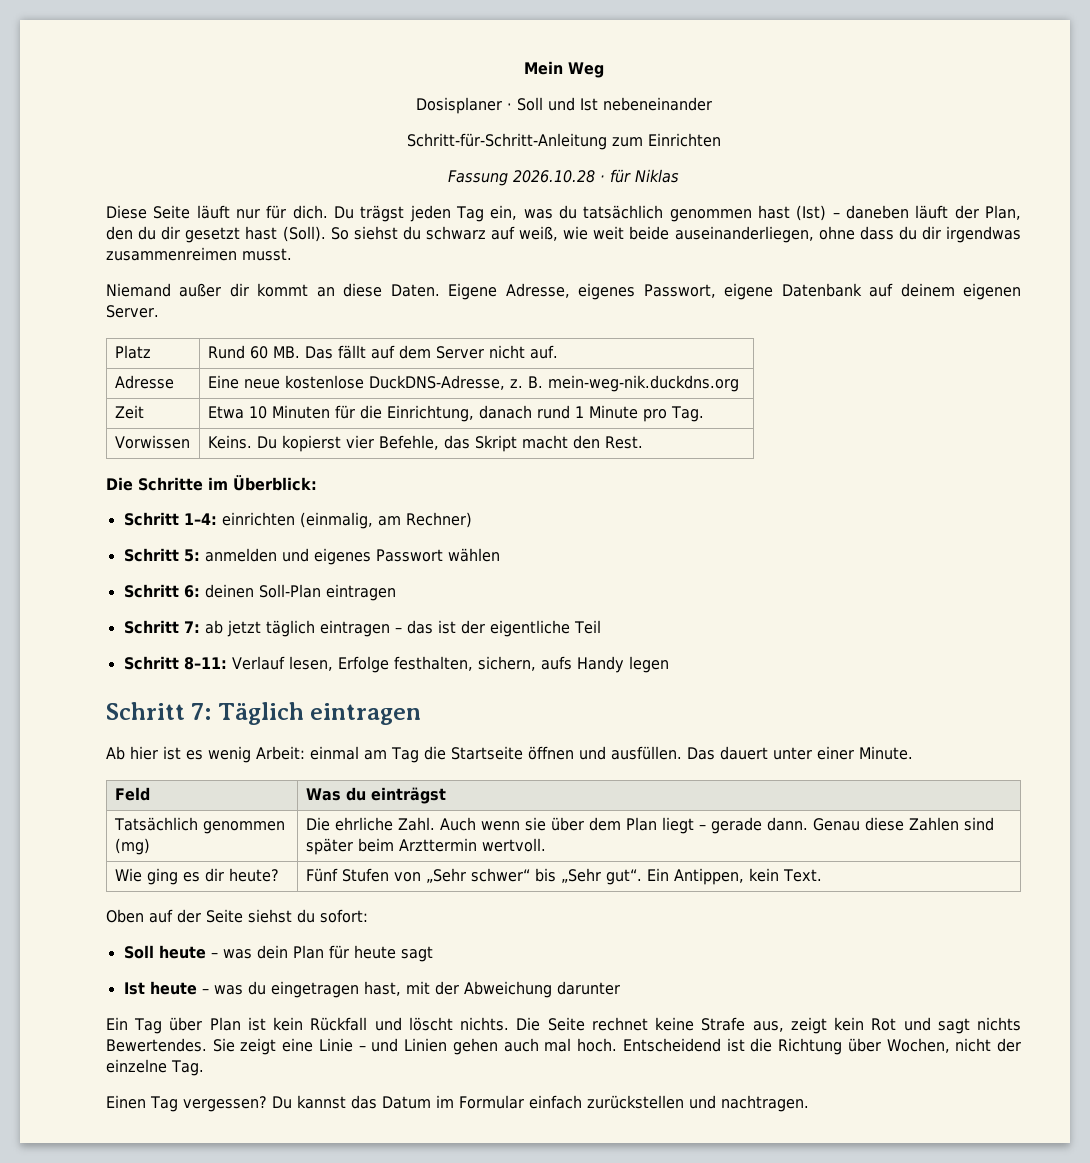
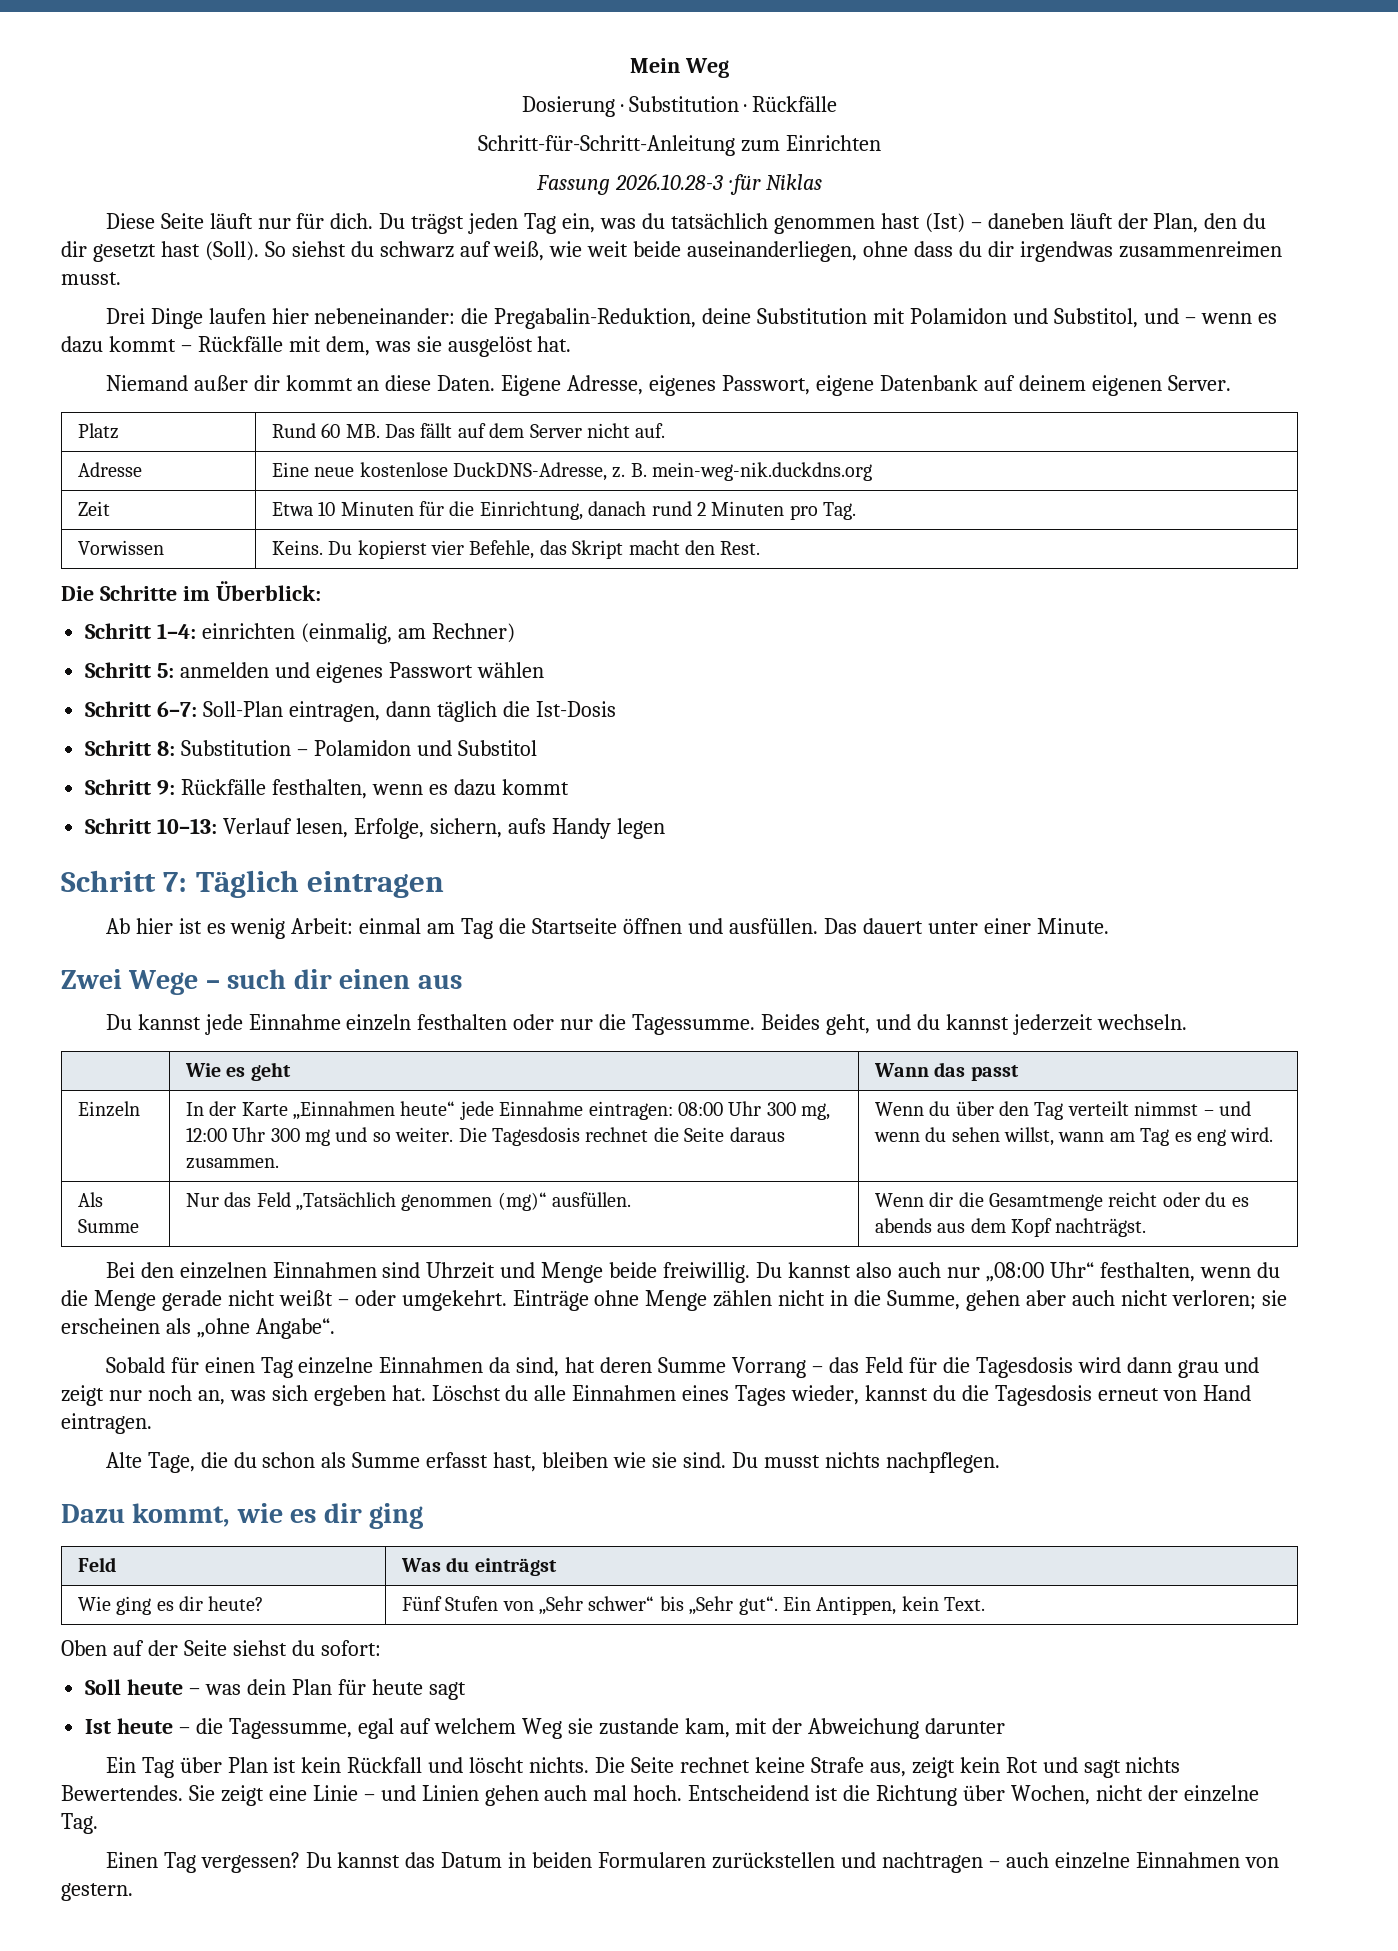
- Dosisplaner · Soll und Ist nebeneinander
+ Dosierung · Substitution · Rückfälle
- Fassung 2026.10.28 · für Niklas
+ Fassung 2026.10.28-3 · für Niklas
+ Drei Dinge laufen hier nebeneinander: die Pregabalin-Reduktion, deine Substitution mit Polamidon und Substitol, und – wenn es dazu kommt – Rückfälle mit dem, was sie ausgelöst hat.
- Zeit | Etwa 10 Minuten für die Einrichtung, danach rund 1 Minute pro Tag.
+ Zeit | Etwa 10 Minuten für die Einrichtung, danach rund 2 Minuten pro Tag.
- Schritt 6: deinen Soll-Plan eintragen
- Schritt 7: ab jetzt täglich eintragen – das ist der eigentliche Teil
- Schritt 8–11: Verlauf lesen, Erfolge festhalten, sichern, aufs Handy legen
+ Schritt 6–7: Soll-Plan eintragen, dann täglich die Ist-Dosis
+ Schritt 8: Substitution – Polamidon und Substitol
+ Schritt 9: Rückfälle festhalten, wenn es dazu kommt
+ Schritt 10–13: Verlauf lesen, Erfolge, sichern, aufs Handy legen
+ Zwei Wege – such dir einen aus
+ Du kannst jede Einnahme einzeln festhalten oder nur die Tagessumme. Beides geht, und du kannst jederzeit wechseln.
+ | Wie es geht | Wann das passt
+ Einzeln | In der Karte „Einnahmen heute“ jede Einnahme eintragen: 08:00 Uhr 300 mg, 12:00 Uhr 300 mg und so weiter. Die Tagesdosis rechnet die Seite daraus zusammen. | Wenn du über den Tag verteilt nimmst – und wenn du sehen willst, wann am Tag es eng wird.
+ Als Summe | Nur das Feld „Tatsächlich genommen (mg)“ ausfüllen. | Wenn dir die Gesamtmenge reicht oder du es abends aus dem Kopf nachträgst.
+ Bei den einzelnen Einnahmen sind Uhrzeit und Menge beide freiwillig. Du kannst also auch nur „08:00 Uhr“ festhalten, wenn du die Menge gerade nicht weißt – oder umgekehrt. Einträge ohne Menge zählen nicht in die Summe, gehen aber auch nicht verloren; sie erscheinen als „ohne Angabe“.
+ Sobald für einen Tag einzelne Einnahmen da sind, hat deren Summe Vorrang – das Feld für die Tagesdosis wird dann grau und zeigt nur noch an, was sich ergeben hat. Löschst du alle Einnahmen eines Tages wieder, kannst du die Tagesdosis erneut von Hand eintragen.
+ Alte Tage, die du schon als Summe erfasst hast, bleiben wie sie sind. Du musst nichts nachpflegen.
+ Dazu kommt, wie es dir ging
  Feld | Was du einträgst
- Tatsächlich genommen (mg) | Die ehrliche Zahl. Auch wenn sie über dem Plan liegt – gerade dann. Genau diese Zahlen sind später beim Arzttermin wertvoll.
- Ist heute – was du eingetragen hast, mit der Abweichung darunter
+ Ist heute – die Tagessumme, egal auf welchem Weg sie zustande kam, mit der Abweichung darunter
- Du kannst das Datum im Formular einfach zurückstellen und nachtragen.
+ Du kannst das Datum in beiden Formularen zurückstellen und nachtragen – auch einzelne Einnahmen von gestern.

